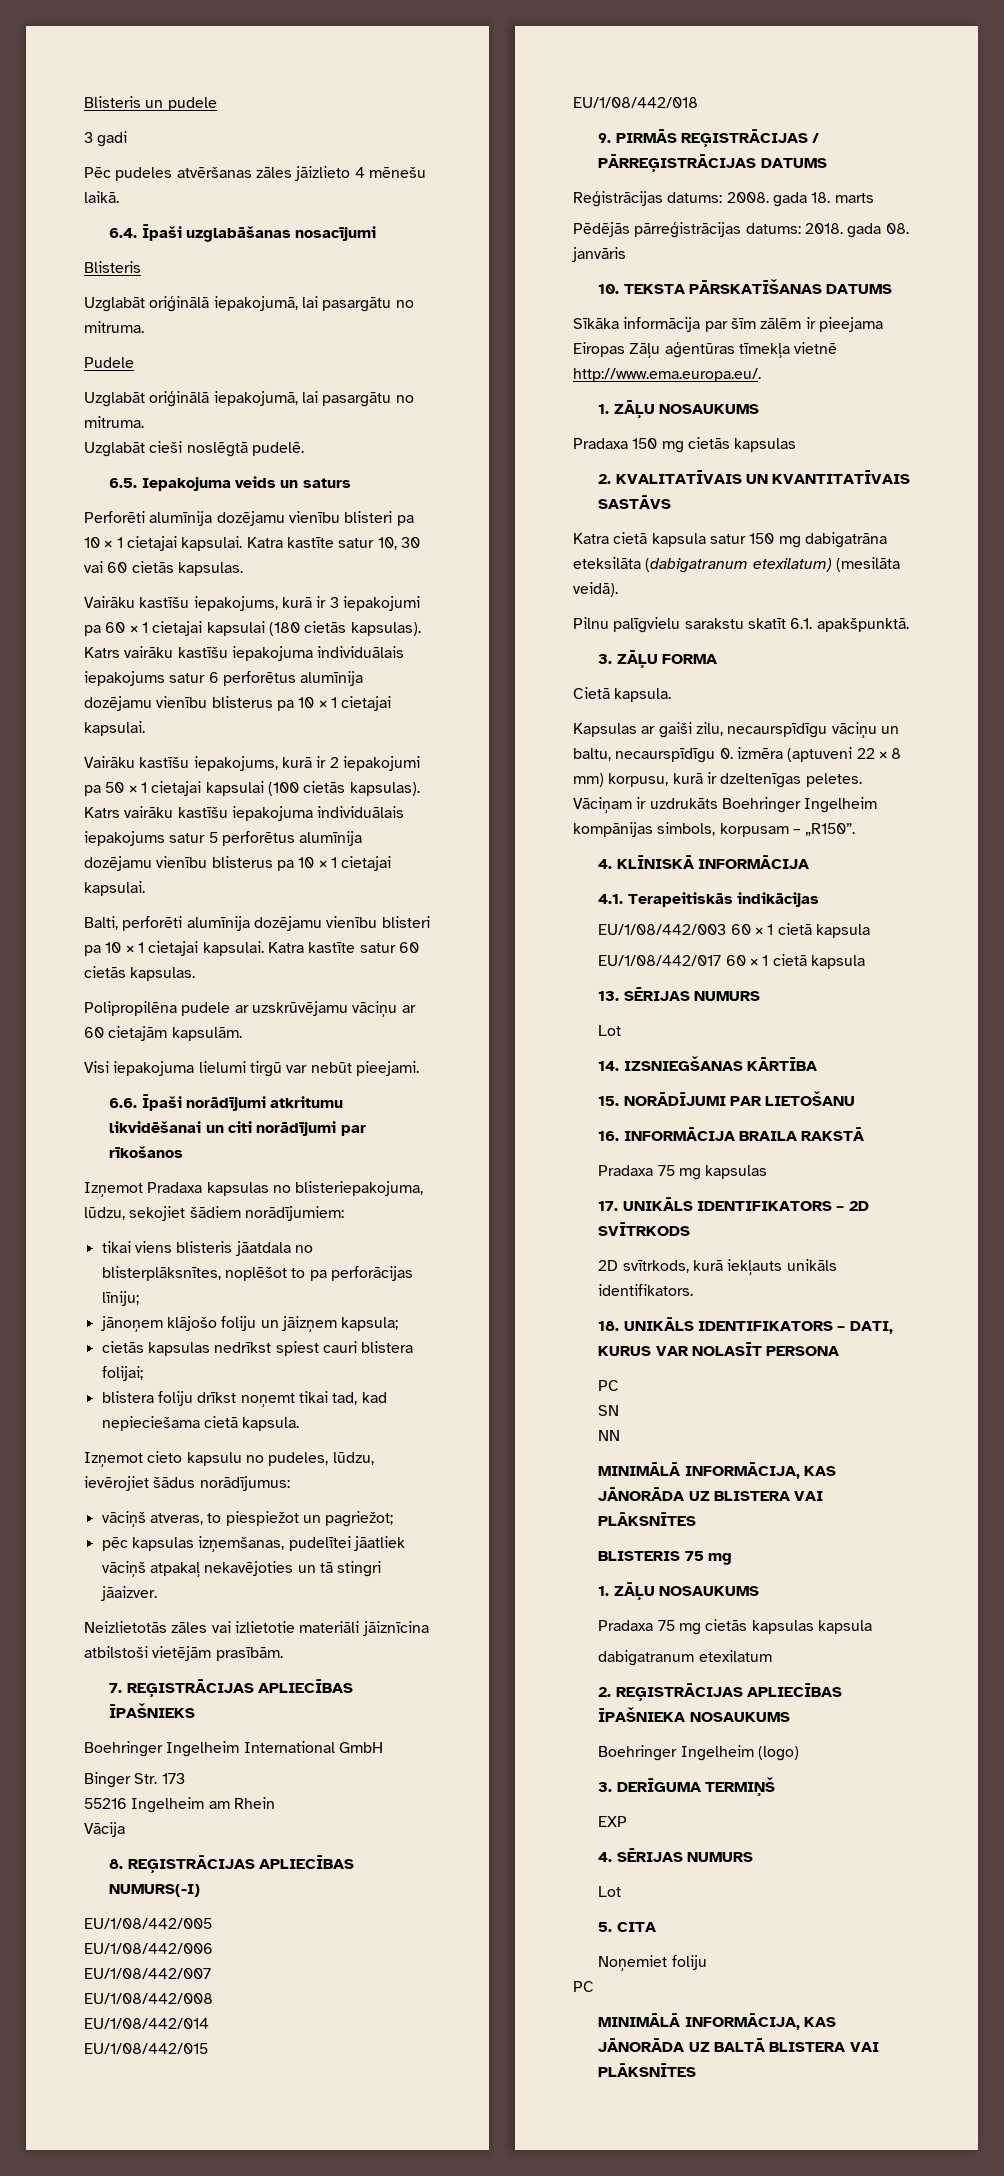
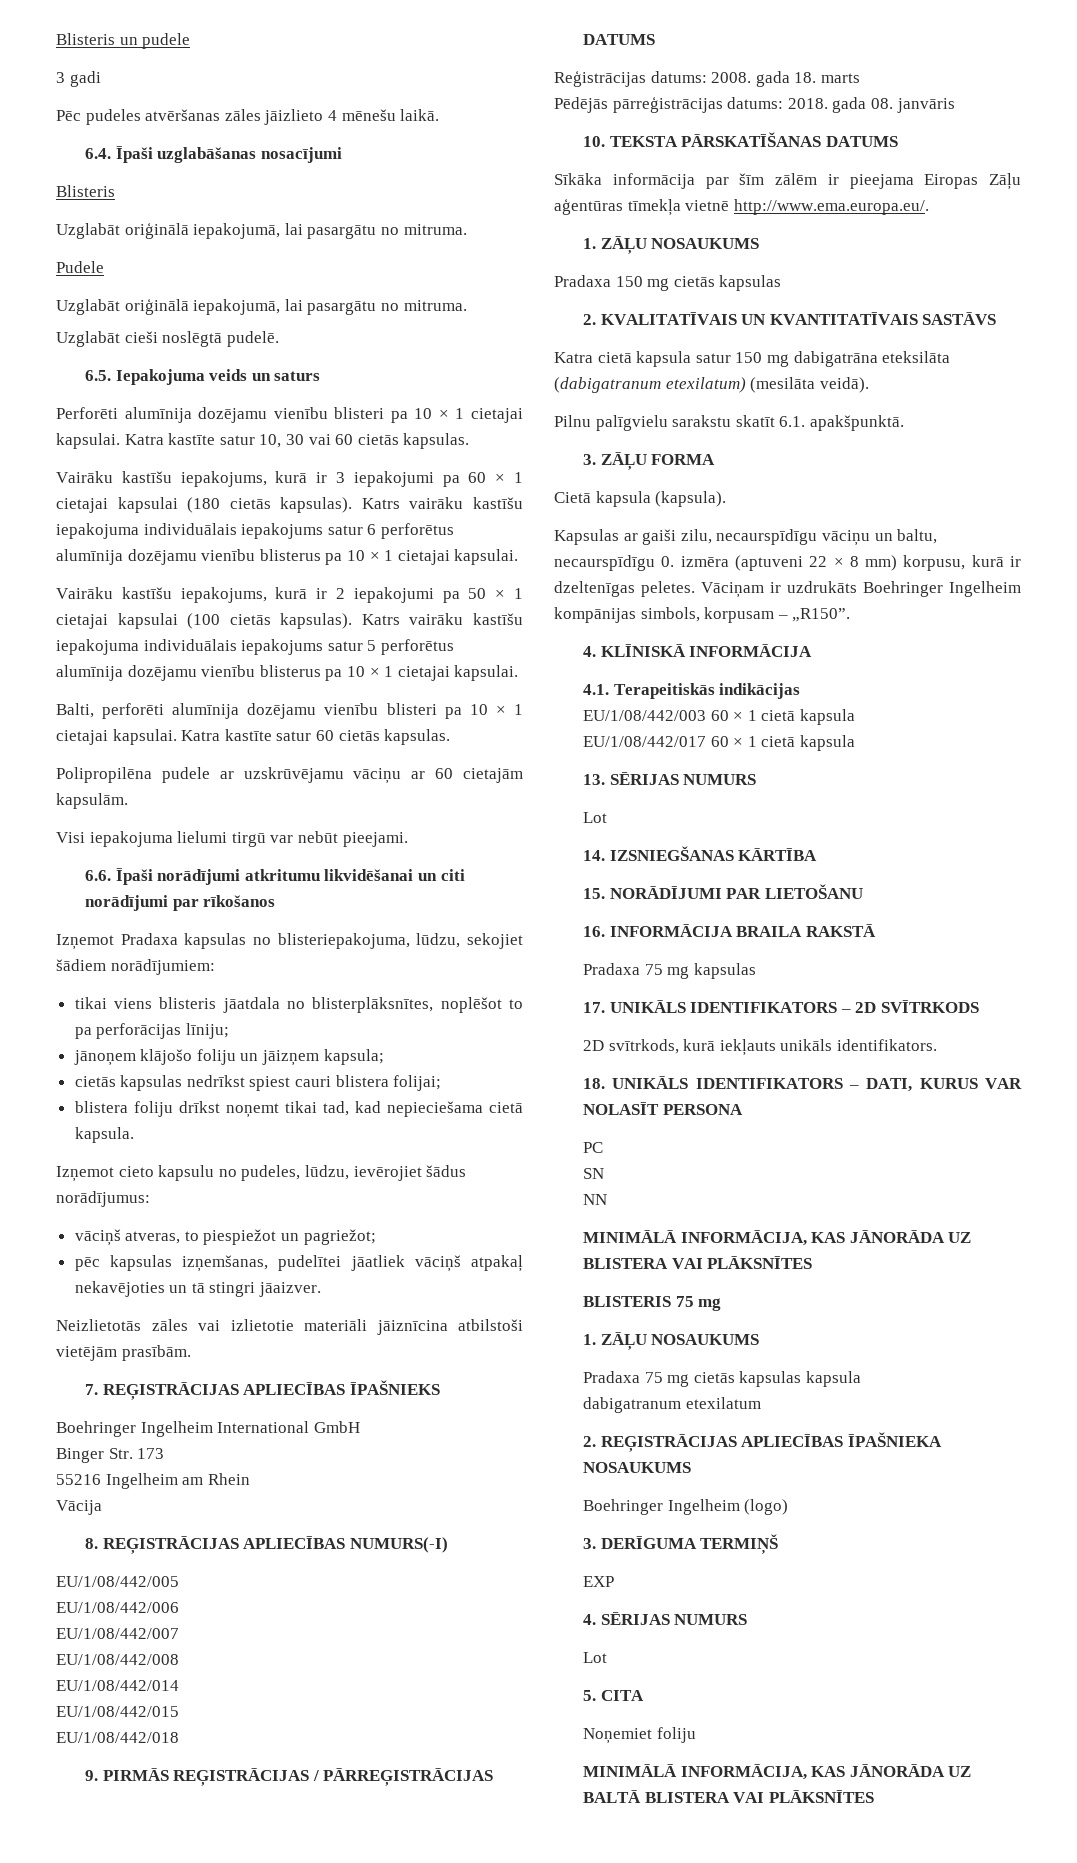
- Cietā kapsula.
+ Cietā kapsula (kapsula).
  Noņemiet foliju
- PC

